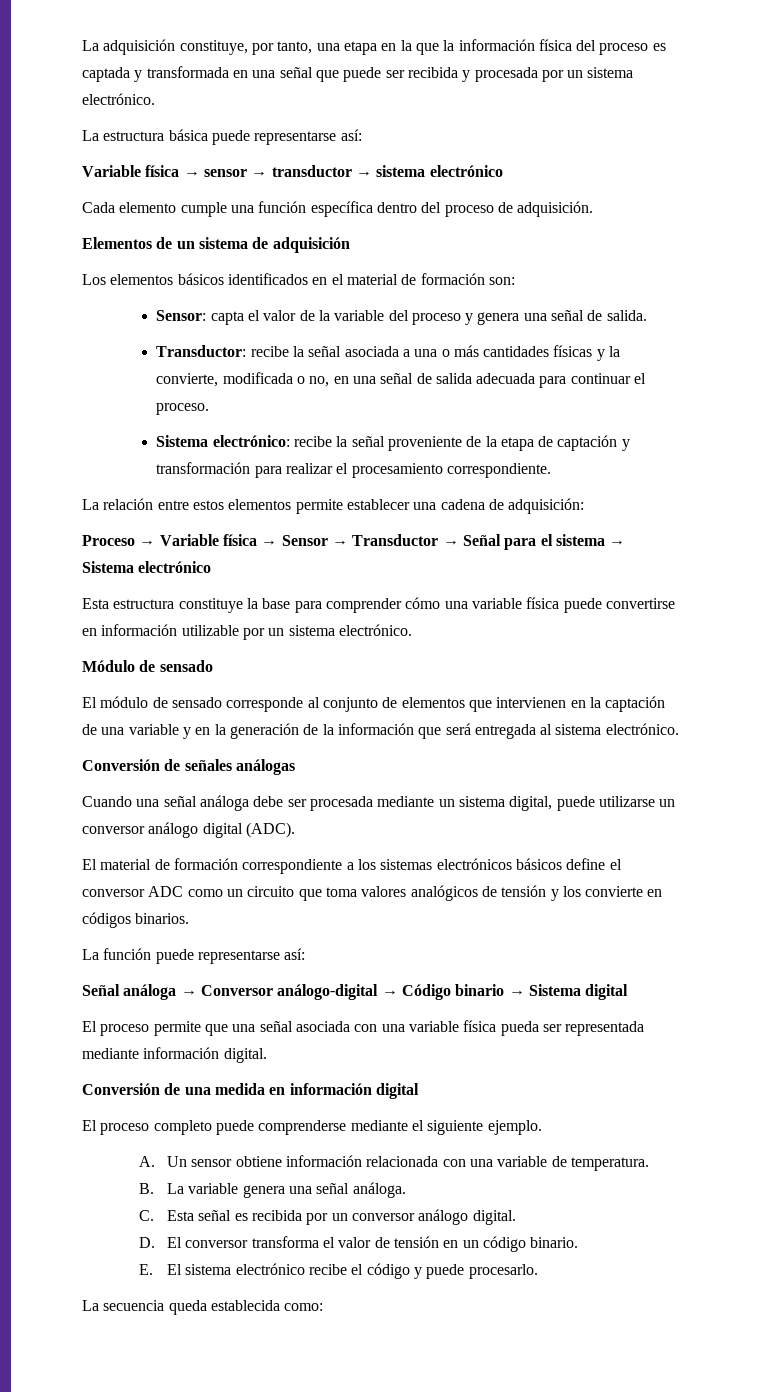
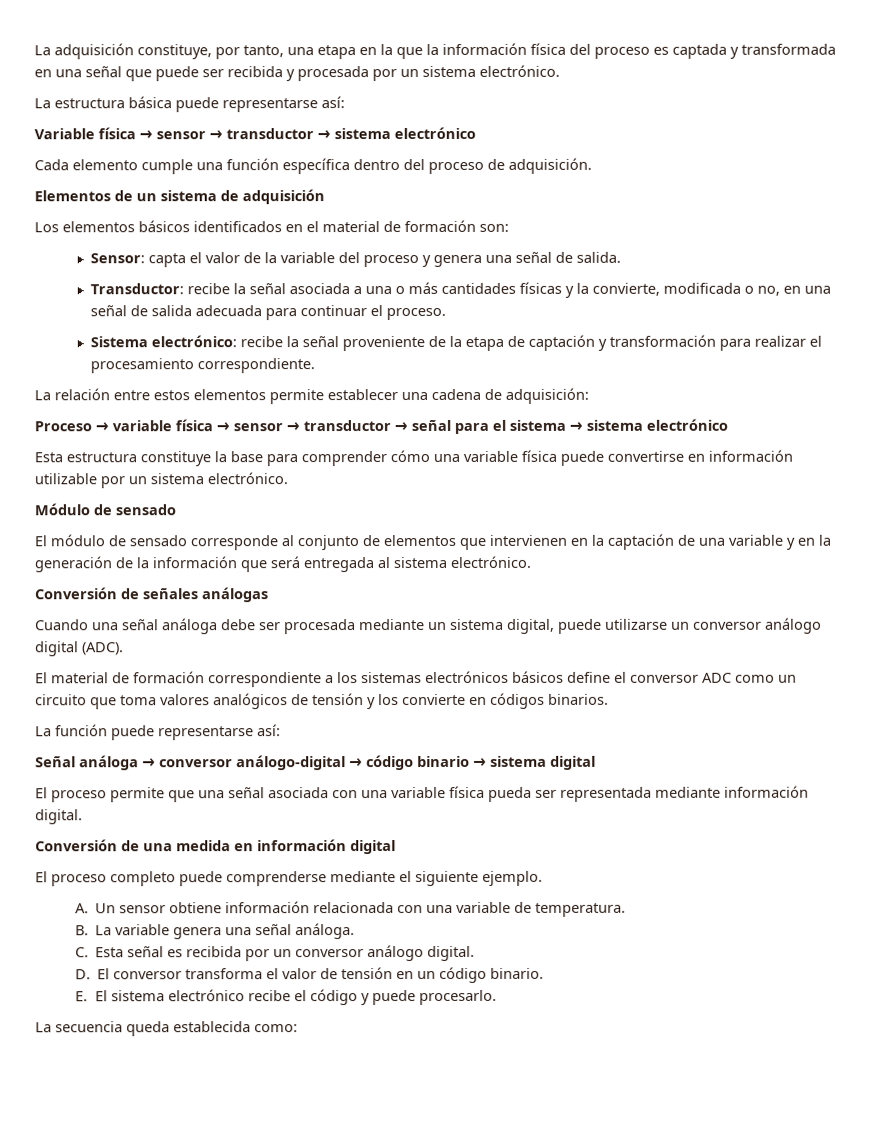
- Proceso → Variable física → Sensor → Transductor → Señal para el sistema → Sistema electrónico
+ Proceso → variable física → sensor → transductor → señal para el sistema → sistema electrónico
- Señal análoga → Conversor análogo-digital → Código binario → Sistema digital
+ Señal análoga → conversor análogo-digital → código binario → sistema digital

